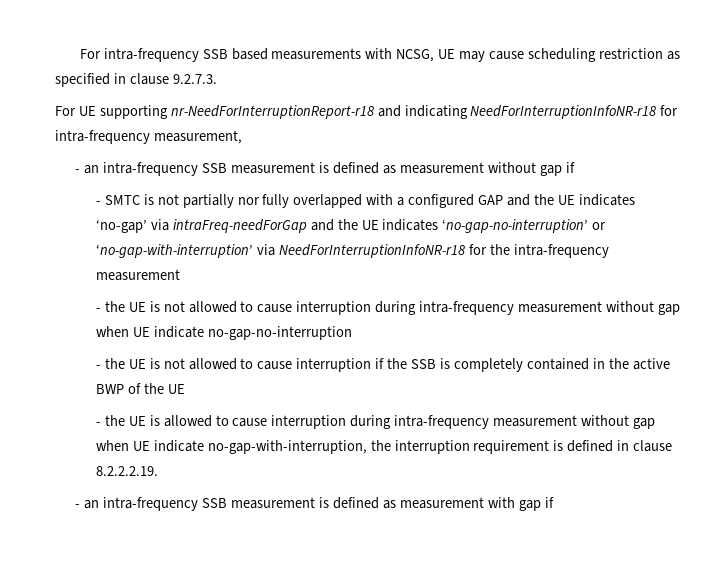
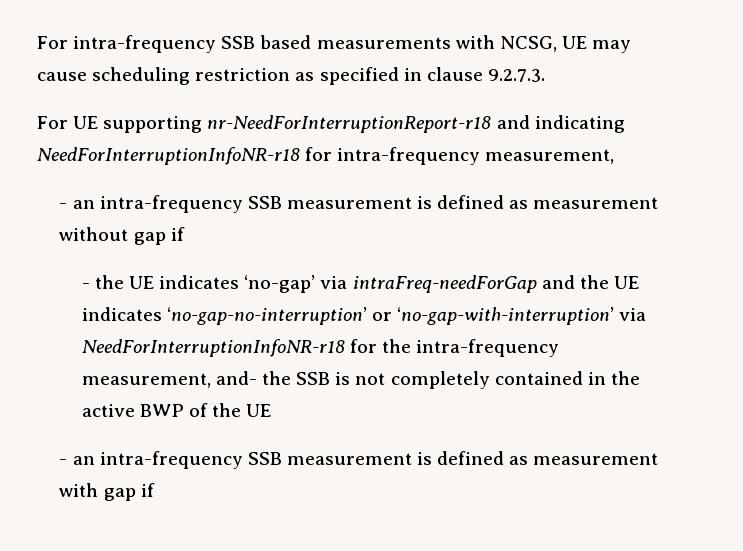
- - SMTC is not partially nor fully overlapped with a configured GAP and the UE indicates ‘no-gap’ via intraFreq-needForGap and the UE indicates ‘no-gap-no-interruption’ or ‘no-gap-with-interruption’ via NeedForInterruptionInfoNR-r18 for the intra-frequency measurement
- - the UE is not allowed to cause interruption during intra-frequency measurement without gap when UE indicate no-gap-no-interruption
- - the UE is not allowed to cause interruption if the SSB is completely contained in the active BWP of the UE
+ - the UE indicates ‘no-gap’ via intraFreq-needForGap and the UE indicates ‘no-gap-no-interruption’ or ‘no-gap-with-interruption’ via NeedForInterruptionInfoNR-r18 for the intra-frequency measurement, and- the SSB is not completely contained in the active BWP of the UE
- - the UE is allowed to cause interruption during intra-frequency measurement without gap when UE indicate no-gap-with-interruption, the interruption requirement is defined in clause 8.2.2.2.19.

